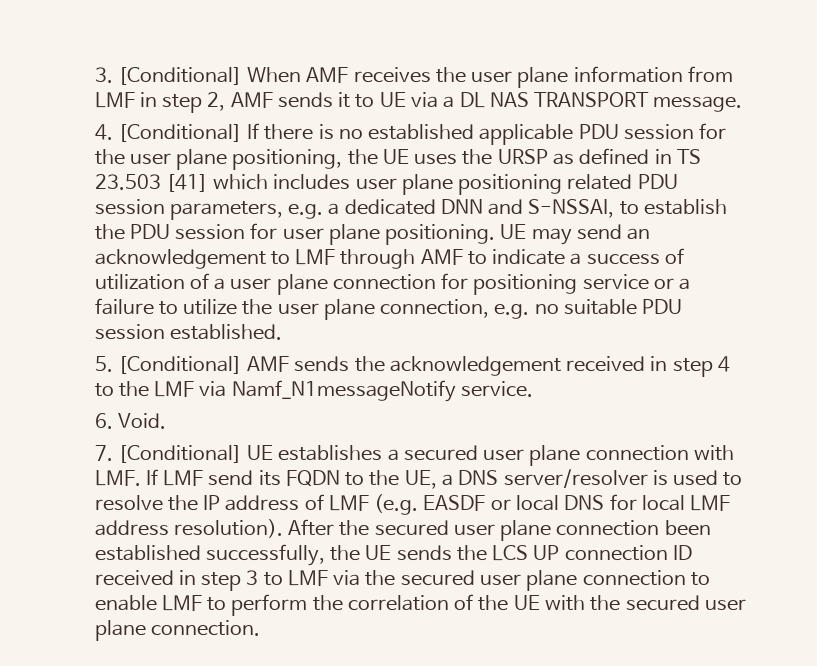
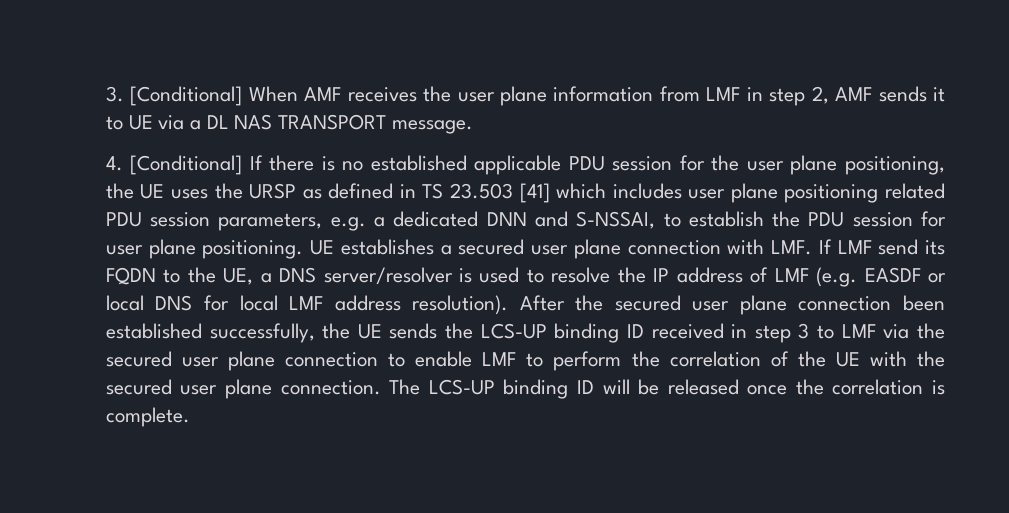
- UE may send an acknowledgement to LMF through AMF to indicate a success of utilization of a user plane connection for positioning service or a failure to utilize the user plane connection, e.g. no suitable PDU session established.
- 5. [Conditional] AMF sends the acknowledgement received in step 4 to the LMF via Namf_N1messageNotify service.
- 6. Void.
- 7. [Conditional] UE establishes a secured user plane connection with LMF. If LMF send its FQDN to the UE, a DNS server/resolver is used to resolve the IP address of LMF (e.g. EASDF or local DNS for local LMF address resolution).
+ UE establishes a secured user plane connection with LMF. If LMF send its FQDN to the UE, a DNS server/resolver is used to resolve the IP address of LMF (e.g. EASDF or local DNS for local LMF address resolution).
- After the secured user plane connection been established successfully, the UE sends the LCS UP connection ID received in step 3 to LMF via the secured user plane connection to enable LMF to perform the correlation of the UE with the secured user plane connection.
+ After the secured user plane connection been established successfully, the UE sends the LCS-UP binding ID received in step 3 to LMF via the secured user plane connection to enable LMF to perform the correlation of the UE with the secured user plane connection.
+ The LCS-UP binding ID will be released once the correlation is complete.

